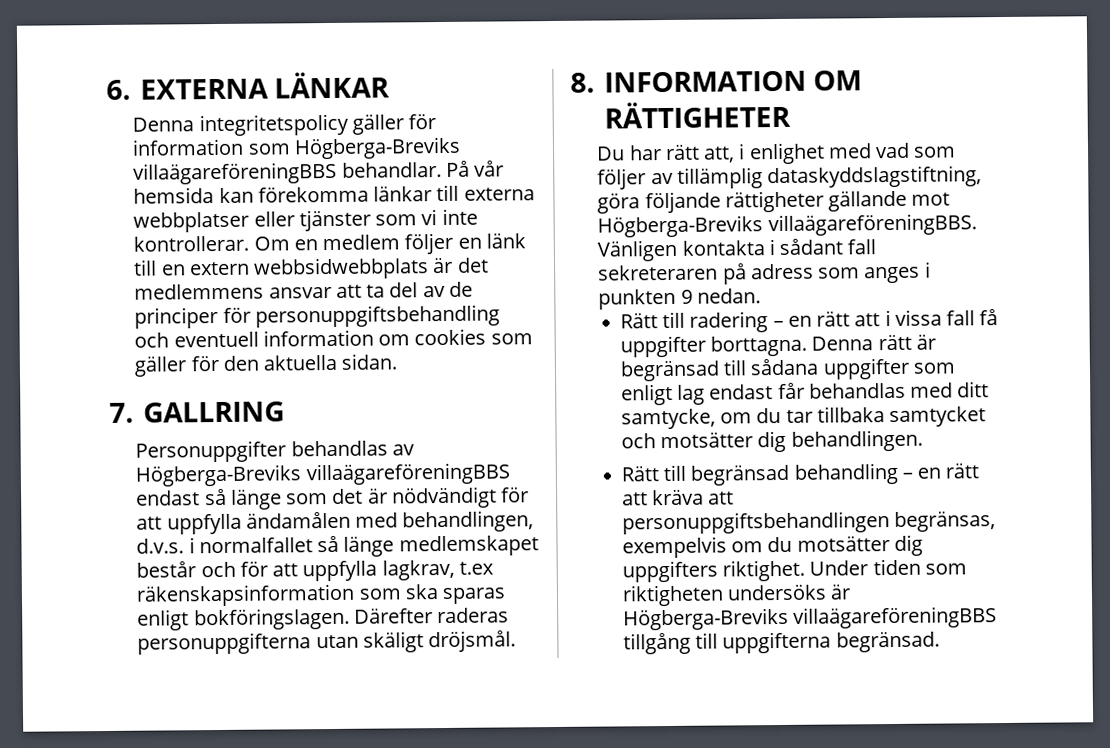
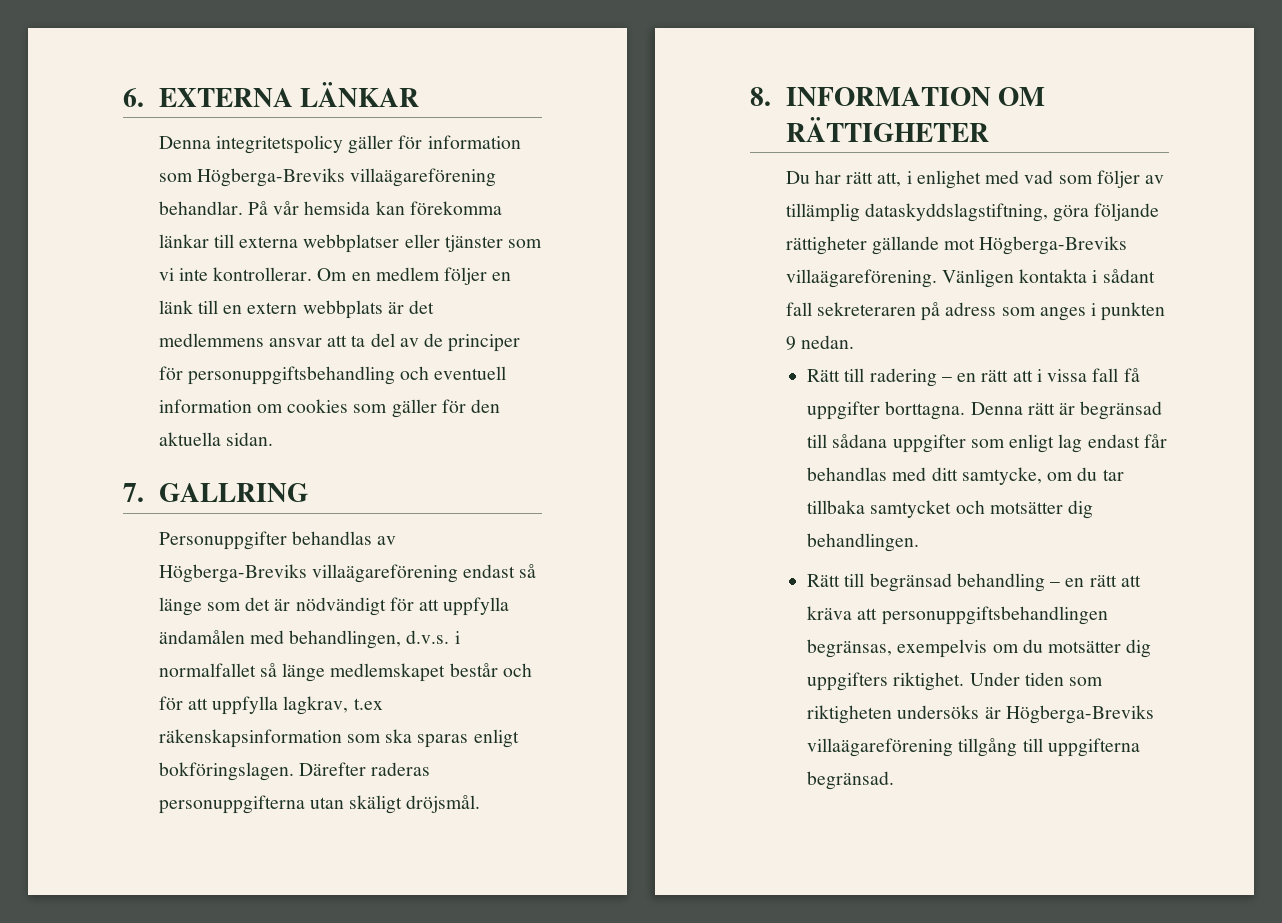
- Denna integritetspolicy gäller för information som Högberga-Breviks villaägareföreningBBS behandlar.
+ Denna integritetspolicy gäller för information som Högberga-Breviks villaägareförening behandlar.
- Om en medlem följer en länk till en extern webbsidwebbplats är det medlemmens ansvar att ta del av de principer för personuppgiftsbehandling och eventuell information om cookies som gäller för den aktuella sidan.
+ Om en medlem följer en länk till en extern webbplats är det medlemmens ansvar att ta del av de principer för personuppgiftsbehandling och eventuell information om cookies som gäller för den aktuella sidan.
- Personuppgifter behandlas av Högberga-Breviks villaägareföreningBBS endast så länge som det är nödvändigt för att uppfylla ändamålen med behandlingen, d.v.s. i normalfallet så länge medlemskapet består och för att uppfylla lagkrav, t.ex räkenskapsinformation som ska sparas enligt bokföringslagen.
+ Personuppgifter behandlas av Högberga-Breviks villaägareförening endast så länge som det är nödvändigt för att uppfylla ändamålen med behandlingen, d.v.s. i normalfallet så länge medlemskapet består och för att uppfylla lagkrav, t.ex räkenskapsinformation som ska sparas enligt bokföringslagen.
- Du har rätt att, i enlighet med vad som följer av tillämplig dataskyddslagstiftning, göra följande rättigheter gällande mot Högberga-Breviks villaägareföreningBBS.
+ Du har rätt att, i enlighet med vad som följer av tillämplig dataskyddslagstiftning, göra följande rättigheter gällande mot Högberga-Breviks villaägareförening.
- Under tiden som riktigheten undersöks är Högberga-Breviks villaägareföreningBBS tillgång till uppgifterna begränsad.
+ Under tiden som riktigheten undersöks är Högberga-Breviks villaägareförening tillgång till uppgifterna begränsad.

